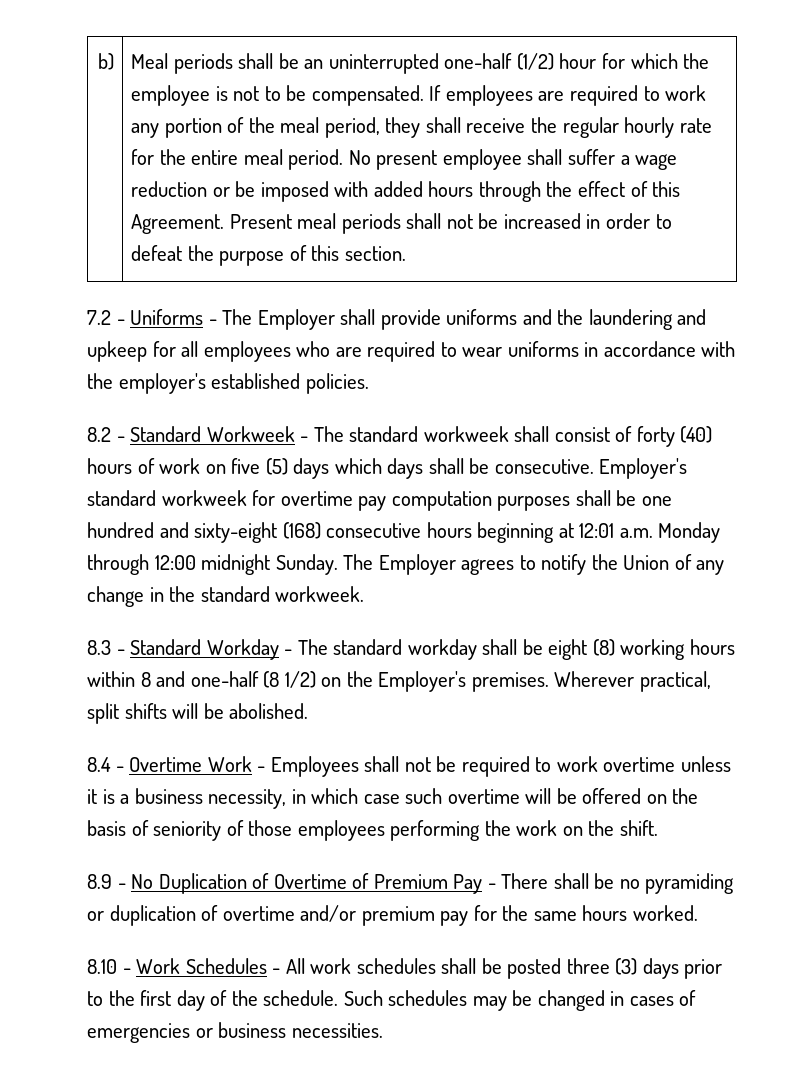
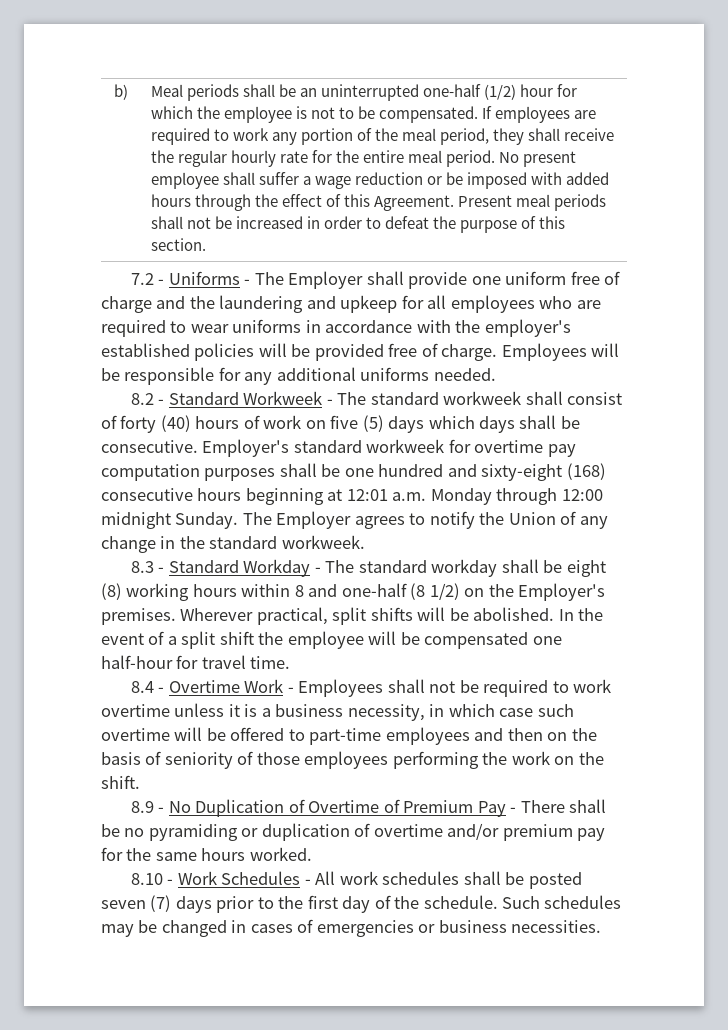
- 7.2 - Uniforms - The Employer shall provide uniforms and the laundering and upkeep for all employees who are required to wear uniforms in accordance with the employer's established policies.
+ 7.2 - Uniforms - The Employer shall provide one uniform free of charge and the laundering and upkeep for all employees who are required to wear uniforms in accordance with the employer's established policies will be provided free of charge. Employees will be responsible for any additional uniforms needed.
+ In the event of a split shift the employee will be compensated one half-hour for travel time.
- 8.4 - Overtime Work - Employees shall not be required to work overtime unless it is a business necessity, in which case such overtime will be offered on the basis of seniority of those employees performing the work on the shift.
+ 8.4 - Overtime Work - Employees shall not be required to work overtime unless it is a business necessity, in which case such overtime will be offered to part-time employees and then on the basis of seniority of those employees performing the work on the shift.
- 8.10 - Work Schedules - All work schedules shall be posted three (3) days prior to the first day of the schedule.
+ 8.10 - Work Schedules - All work schedules shall be posted seven (7) days prior to the first day of the schedule.

